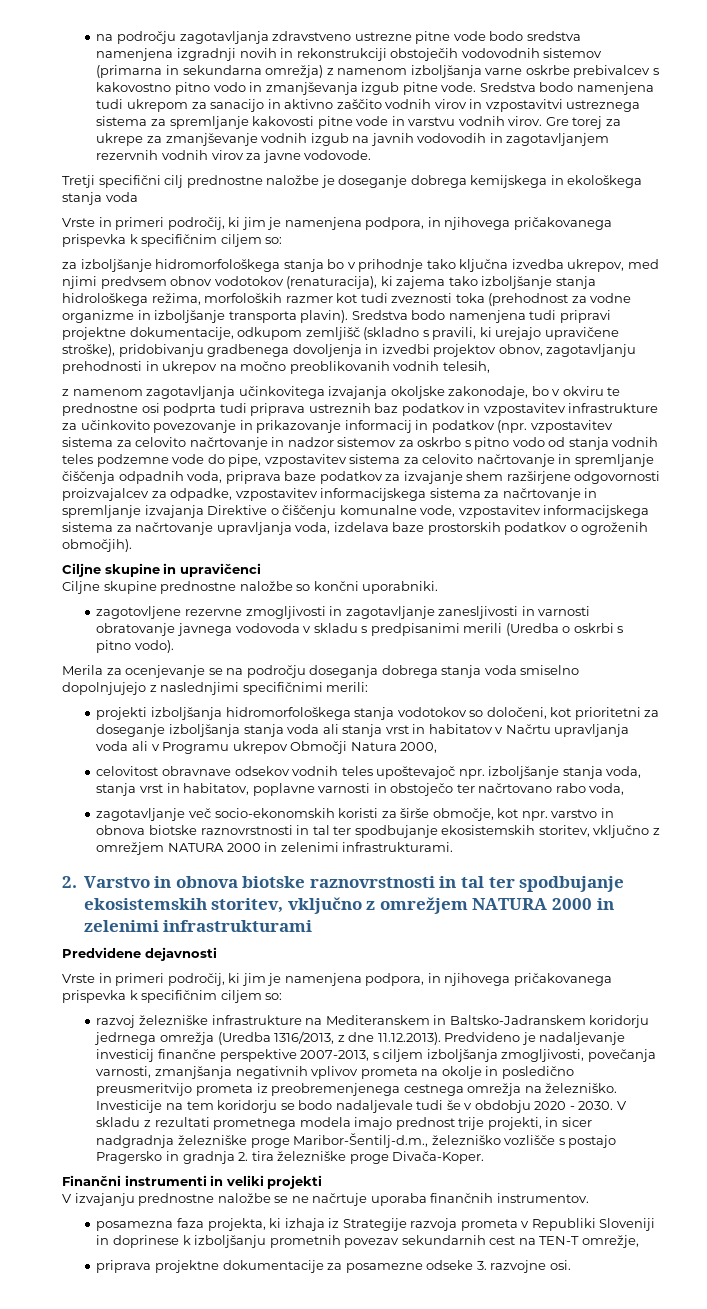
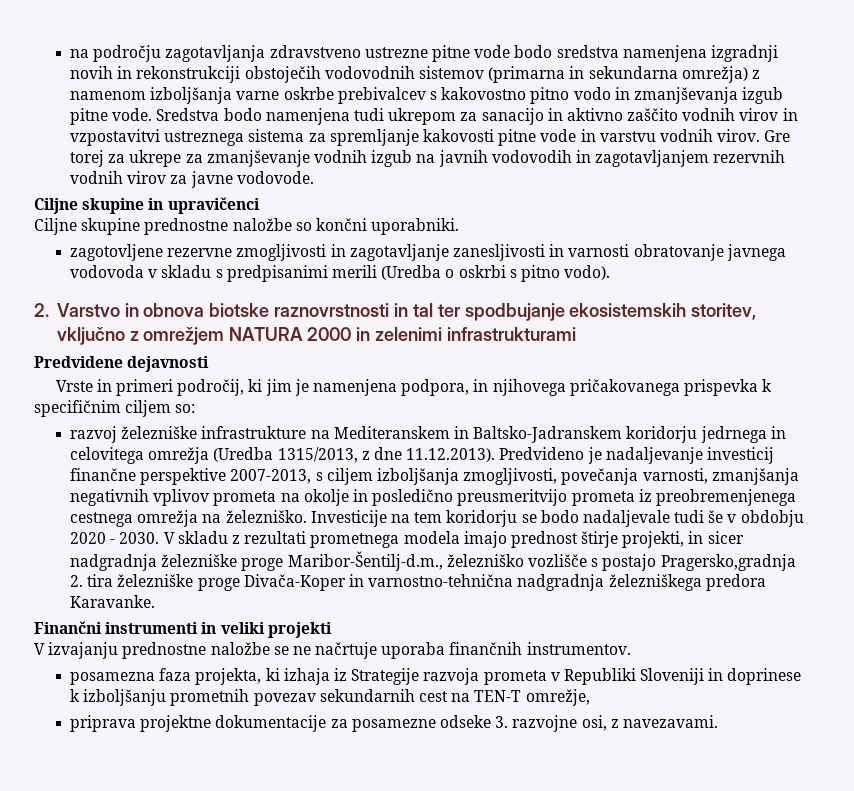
- Tretji specifični cilj prednostne naložbe je doseganje dobrega kemijskega in ekološkega stanja voda
- Vrste in primeri področij, ki jim je namenjena podpora, in njihovega pričakovanega prispevka k specifičnim ciljem so:
- za izboljšanje hidromorfološkega stanja bo v prihodnje tako ključna izvedba ukrepov, med njimi predvsem obnov vodotokov (renaturacija), ki zajema tako izboljšanje stanja hidrološkega režima, morfoloških razmer kot tudi zveznosti toka (prehodnost za vodne organizme in izboljšanje transporta plavin). Sredstva bodo namenjena tudi pripravi projektne dokumentacije, odkupom zemljišč (skladno s pravili, ki urejajo upravičene stroške), pridobivanju gradbenega dovoljenja in izvedbi projektov obnov, zagotavljanju prehodnosti in ukrepov na močno preoblikovanih vodnih telesih,
- z namenom zagotavljanja učinkovitega izvajanja okoljske zakonodaje, bo v okviru te prednostne osi podprta tudi priprava ustreznih baz podatkov in vzpostavitev infrastrukture za učinkovito povezovanje in prikazovanje informacij in podatkov (npr. vzpostavitev sistema za celovito načrtovanje in nadzor sistemov za oskrbo s pitno vodo od stanja vodnih teles podzemne vode do pipe, vzpostavitev sistema za celovito načrtovanje in spremljanje čiščenja odpadnih voda, priprava baze podatkov za izvajanje shem razširjene odgovornosti proizvajalcev za odpadke, vzpostavitev informacijskega sistema za načrtovanje in spremljanje izvajanja Direktive o čiščenju komunalne vode, vzpostavitev informacijskega sistema za načrtovanje upravljanja voda, izdelava baze prostorskih podatkov o ogroženih območjih).
- Merila za ocenjevanje se na področju doseganja dobrega stanja voda smiselno dopolnjujejo z naslednjimi specifičnimi merili:
- projekti izboljšanja hidromorfološkega stanja vodotokov so določeni, kot prioritetni za doseganje izboljšanja stanja voda ali stanja vrst in habitatov v Načrtu upravljanja voda ali v Programu ukrepov Območji Natura 2000,
- celovitost obravnave odsekov vodnih teles upoštevajoč npr. izboljšanje stanja voda, stanja vrst in habitatov, poplavne varnosti in obstoječo ter načrtovano rabo voda,
- zagotavljanje več socio-ekonomskih koristi za širše območje, kot npr. varstvo in obnova biotske raznovrstnosti in tal ter spodbujanje ekosistemskih storitev, vključno z omrežjem NATURA 2000 in zelenimi infrastrukturami.
- razvoj železniške infrastrukture na Mediteranskem in Baltsko-Jadranskem koridorju jedrnega omrežja (Uredba 1316/2013, z dne 11.12.2013). Predvideno je nadaljevanje investicij finančne perspektive 2007-2013, s ciljem izboljšanja zmogljivosti, povečanja varnosti, zmanjšanja negativnih vplivov prometa na okolje in posledično preusmeritvijo prometa iz preobremenjenega cestnega omrežja na železniško.
+ razvoj železniške infrastrukture na Mediteranskem in Baltsko-Jadranskem koridorju jedrnega in celovitega omrežja (Uredba 1315/2013, z dne 11.12.2013). Predvideno je nadaljevanje investicij finančne perspektive 2007-2013, s ciljem izboljšanja zmogljivosti, povečanja varnosti, zmanjšanja negativnih vplivov prometa na okolje in posledično preusmeritvijo prometa iz preobremenjenega cestnega omrežja na železniško.
- V skladu z rezultati prometnega modela imajo prednost trije projekti, in sicer nadgradnja železniške proge Maribor-Šentilj-d.m., železniško vozlišče s postajo Pragersko in gradnja 2. tira železniške proge Divača-Koper.
+ V skladu z rezultati prometnega modela imajo prednost štirje projekti, in sicer nadgradnja železniške proge Maribor-Šentilj-d.m., železniško vozlišče s postajo Pragersko,gradnja 2. tira železniške proge Divača-Koper in varnostno-tehnična nadgradnja železniškega predora Karavanke.
- priprava projektne dokumentacije za posamezne odseke 3. razvojne osi.
+ priprava projektne dokumentacije za posamezne odseke 3. razvojne osi, z navezavami.

